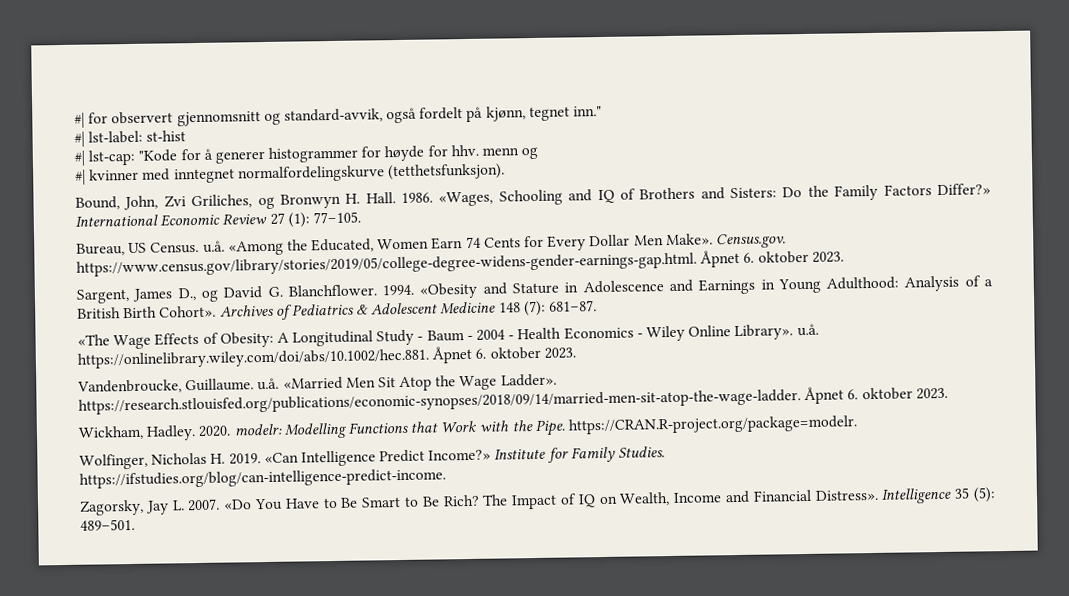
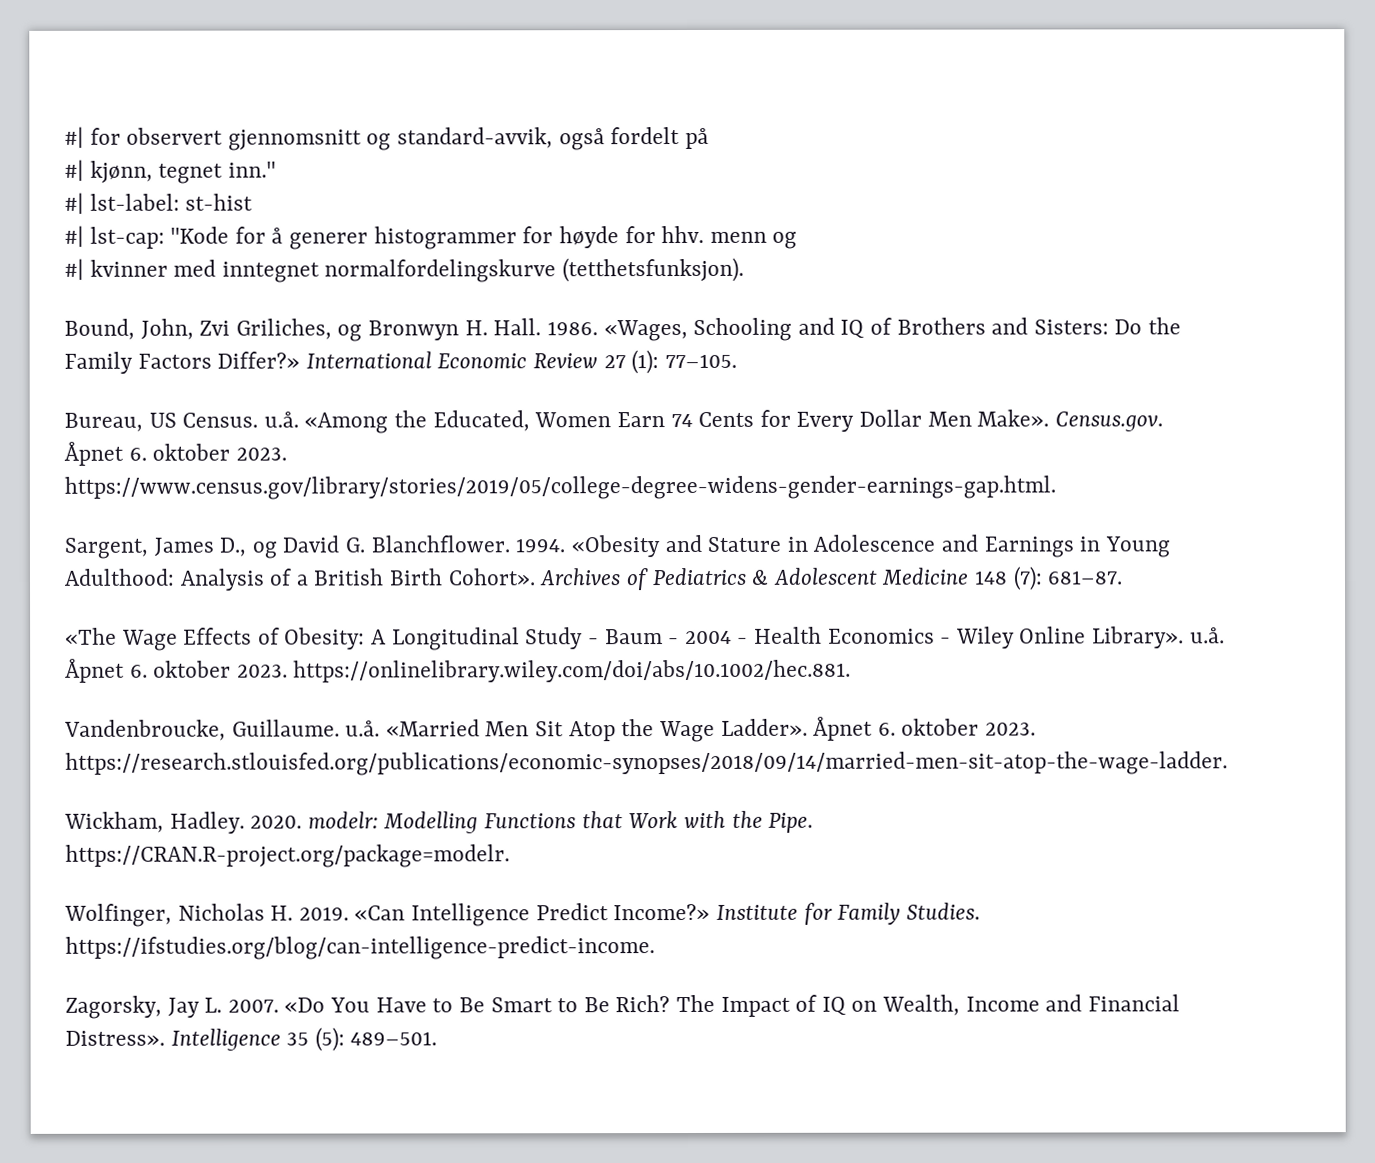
- #| for observert gjennomsnitt og standard-avvik, også fordelt på kjønn, tegnet inn."
+ #| for observert gjennomsnitt og standard-avvik, også fordelt på
+ #| kjønn, tegnet inn."
- Census.gov. https://www.census.gov/library/stories/2019/05/college-degree-widens-gender-earnings-gap.html. Åpnet 6. oktober 2023.
+ Census.gov. Åpnet 6. oktober 2023. https://www.census.gov/library/stories/2019/05/college-degree-widens-gender-earnings-gap.html.
- «The Wage Effects of Obesity: A Longitudinal Study - Baum - 2004 - Health Economics - Wiley Online Library». u.å. https://onlinelibrary.wiley.com/doi/abs/10.1002/hec.881. Åpnet 6. oktober 2023.
+ «The Wage Effects of Obesity: A Longitudinal Study - Baum - 2004 - Health Economics - Wiley Online Library». u.å. Åpnet 6. oktober 2023. https://onlinelibrary.wiley.com/doi/abs/10.1002/hec.881.
- Vandenbroucke, Guillaume. u.å. «Married Men Sit Atop the Wage Ladder». https://research.stlouisfed.org/publications/economic-synopses/2018/09/14/married-men-sit-atop-the-wage-ladder. Åpnet 6. oktober 2023.
+ Vandenbroucke, Guillaume. u.å. «Married Men Sit Atop the Wage Ladder». Åpnet 6. oktober 2023. https://research.stlouisfed.org/publications/economic-synopses/2018/09/14/married-men-sit-atop-the-wage-ladder.

